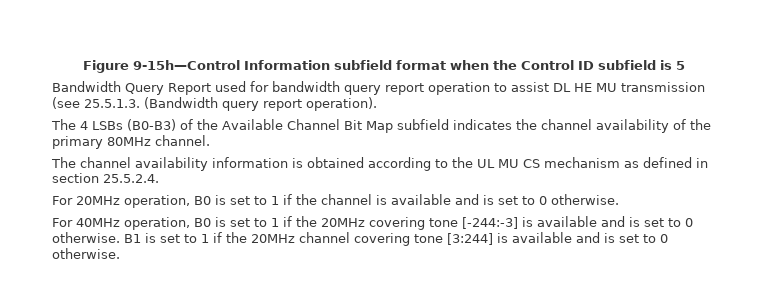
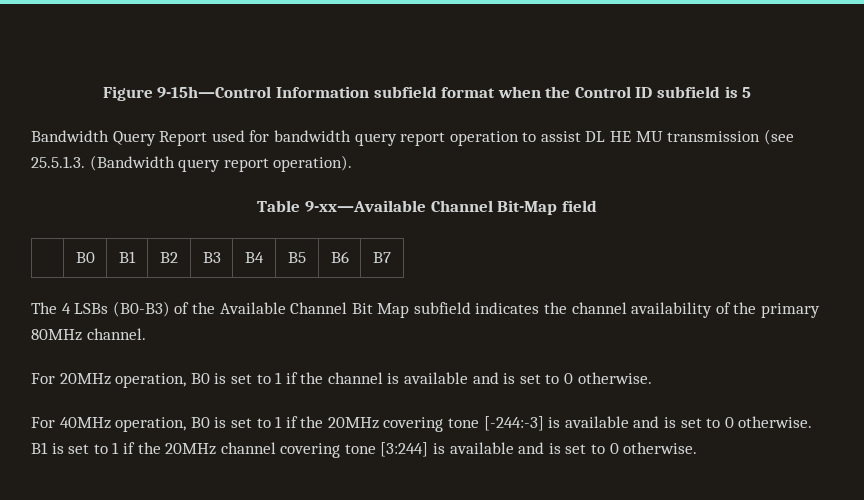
+ Table 9-xx—Available Channel Bit-Map field
+ | B0 | B1 | B2 | B3 | B4 | B5 | B6 | B7
- The channel availability information is obtained according to the UL MU CS mechanism as defined in section 25.5.2.4.

